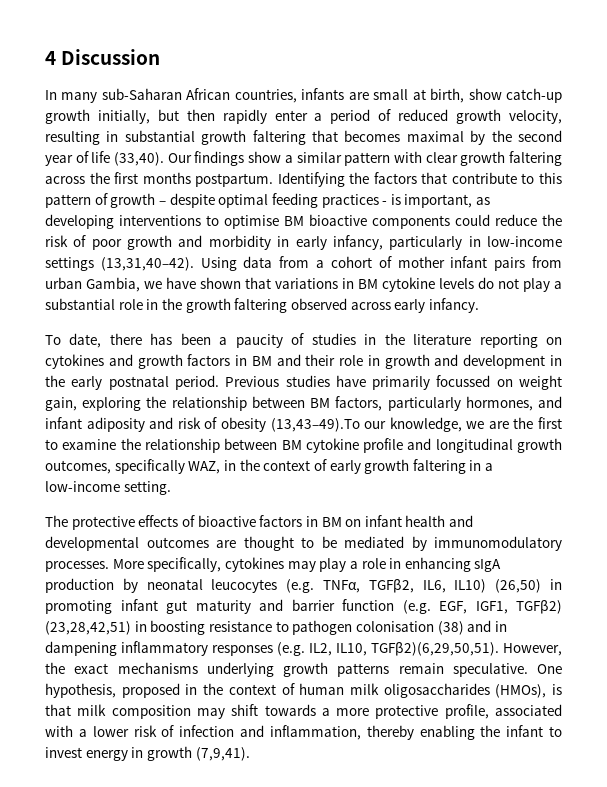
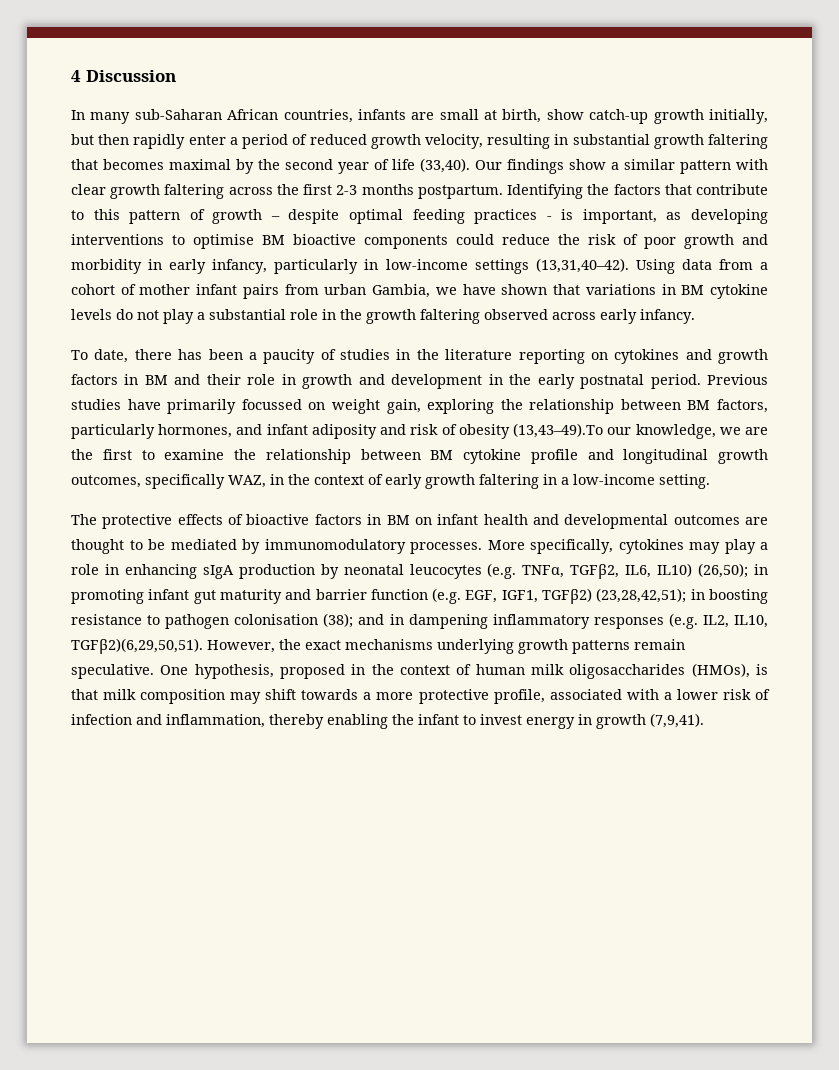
- Our findings show a similar pattern with clear growth faltering across the first months postpartum.
+ Our findings show a similar pattern with clear growth faltering across the first 2-3 months postpartum.
- More specifically, cytokines may play a role in enhancing sIgA production by neonatal leucocytes (e.g. TNFα, TGFβ2, IL6, IL10) (26,50) in promoting infant gut maturity and barrier function (e.g. EGF, IGF1, TGFβ2) (23,28,42,51) in boosting resistance to pathogen colonisation (38) and in dampening inflammatory responses (e.g. IL2, IL10, TGFβ2)(6,29,50,51).
+ More specifically, cytokines may play a role in enhancing sIgA production by neonatal leucocytes (e.g. TNFα, TGFβ2, IL6, IL10) (26,50); in promoting infant gut maturity and barrier function (e.g. EGF, IGF1, TGFβ2) (23,28,42,51); in boosting resistance to pathogen colonisation (38); and in dampening inflammatory responses (e.g. IL2, IL10, TGFβ2)(6,29,50,51).

